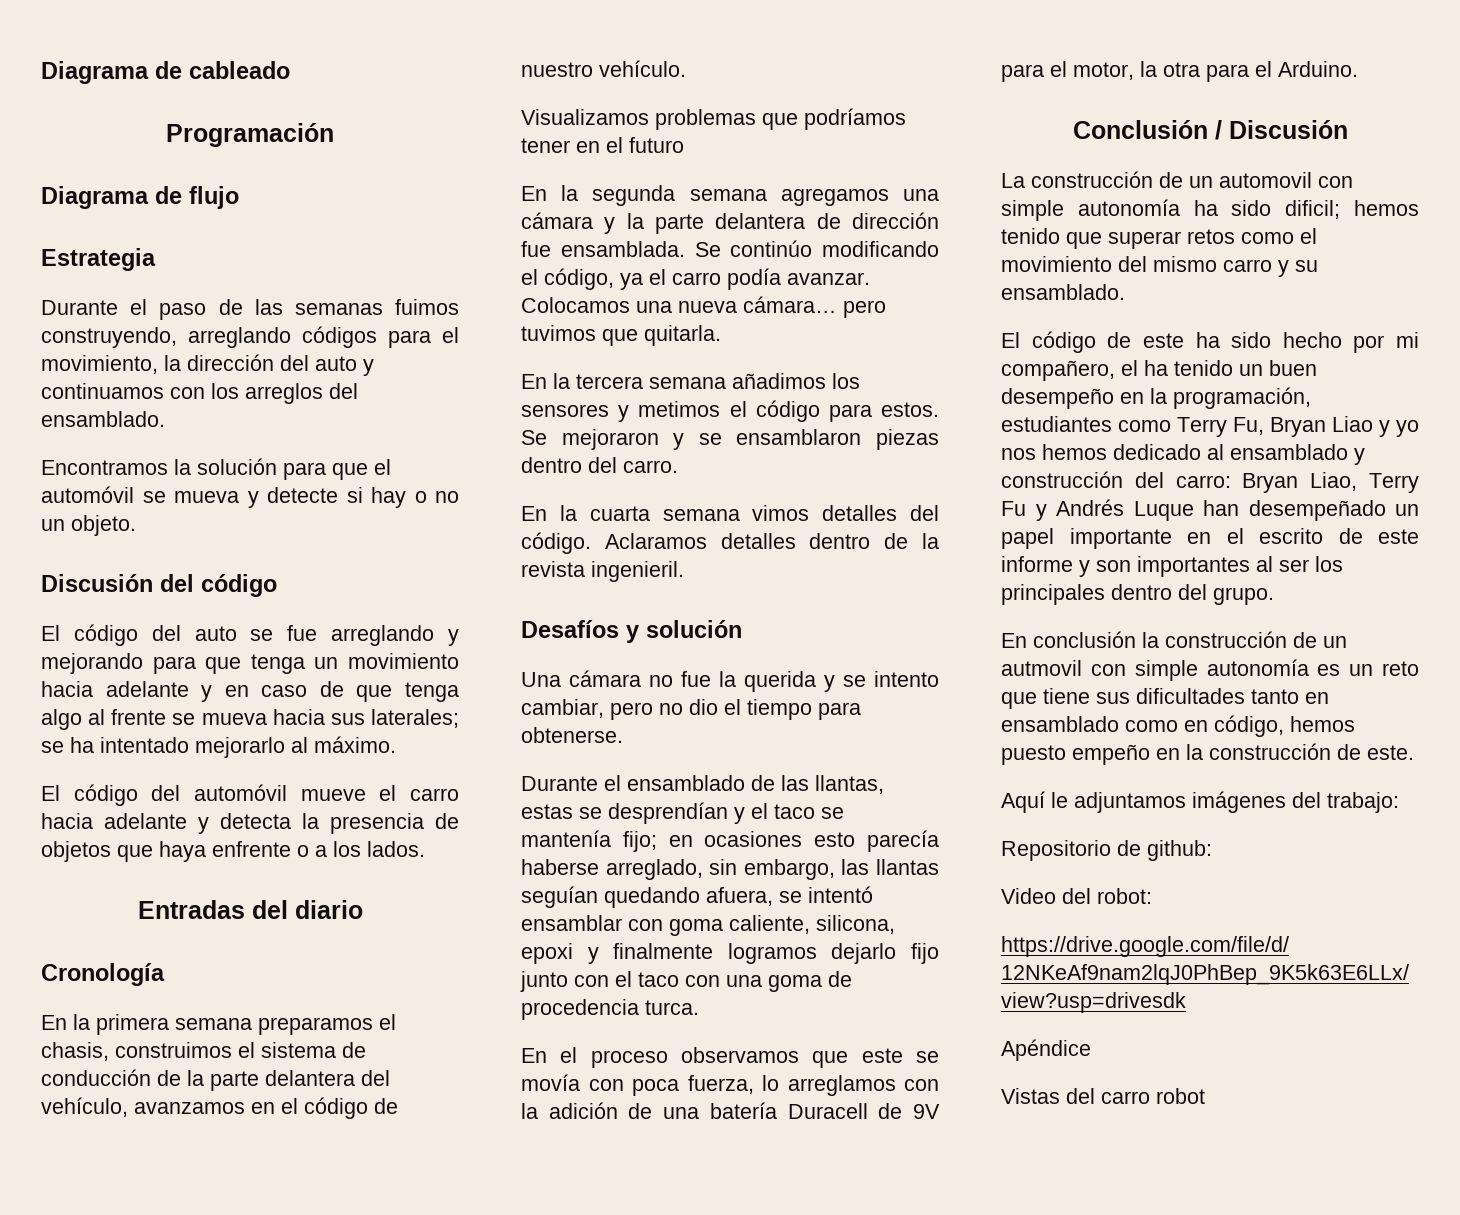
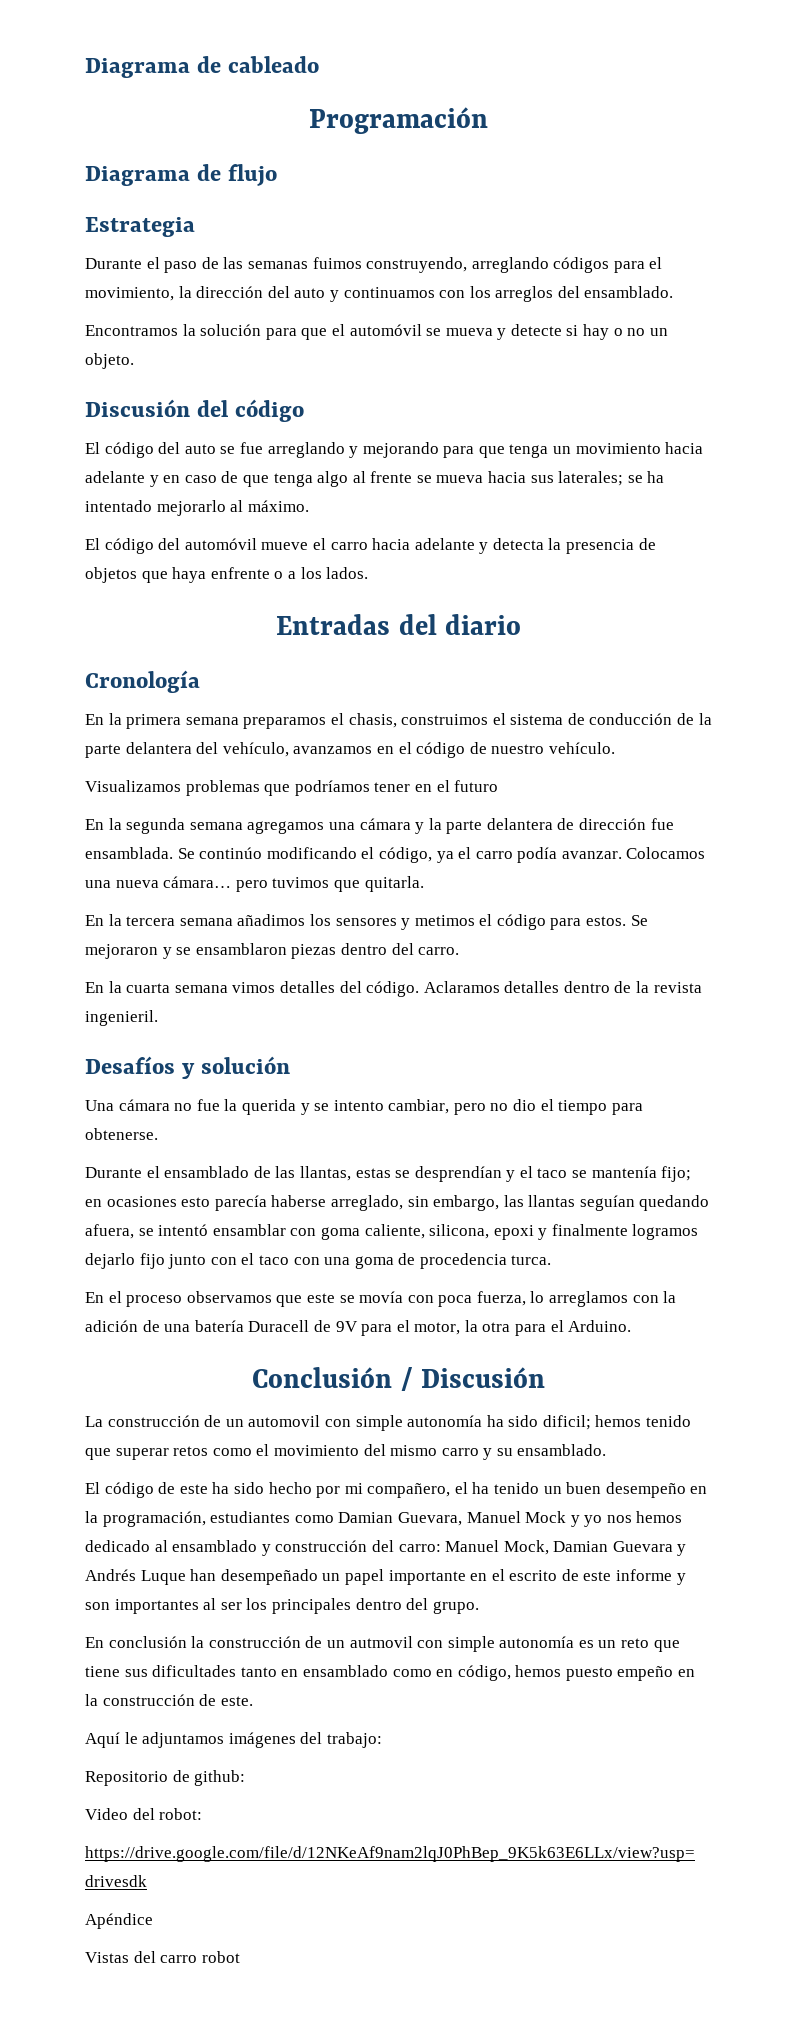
- El código de este ha sido hecho por mi compañero, el ha tenido un buen desempeño en la programación, estudiantes como Terry Fu, Bryan Liao y yo nos hemos dedicado al ensamblado y construcción del carro: Bryan Liao, Terry Fu y Andrés Luque han desempeñado un papel importante en el escrito de este informe y son importantes al ser los principales dentro del grupo.
+ El código de este ha sido hecho por mi compañero, el ha tenido un buen desempeño en la programación, estudiantes como Damian Guevara, Manuel Mock y yo nos hemos dedicado al ensamblado y construcción del carro: Manuel Mock, Damian Guevara y Andrés Luque han desempeñado un papel importante en el escrito de este informe y son importantes al ser los principales dentro del grupo.

